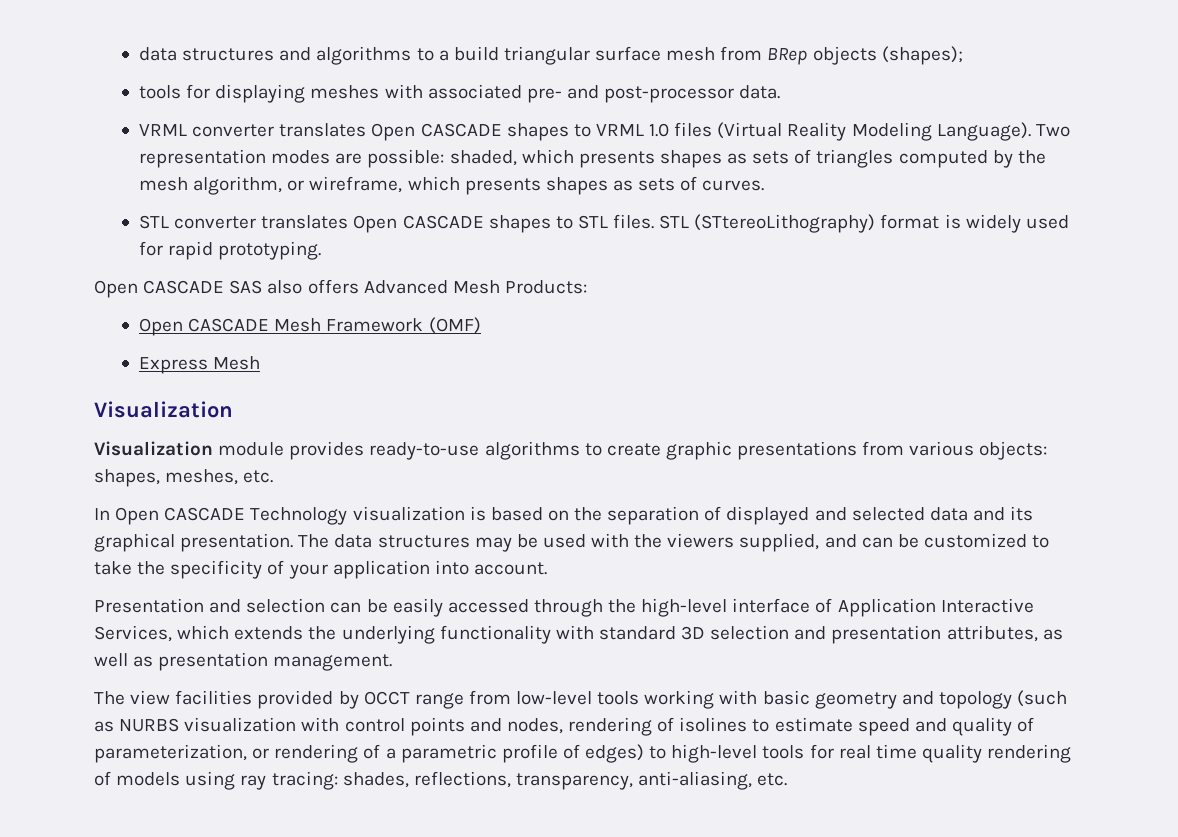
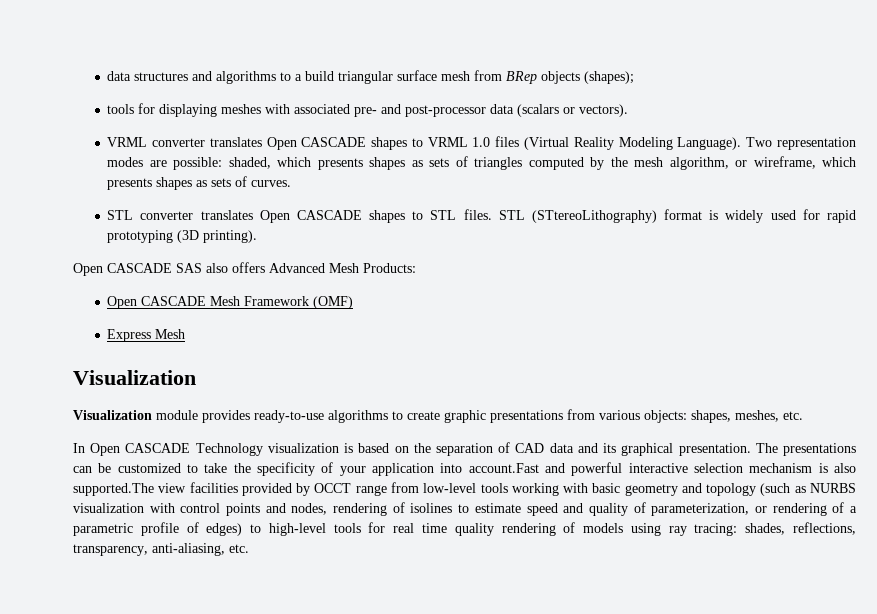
- tools for displaying meshes with associated pre- and post-processor data.
+ tools for displaying meshes with associated pre- and post-processor data (scalars or vectors).
- STL (STtereoLithography) format is widely used for rapid prototyping.
+ STL (STtereoLithography) format is widely used for rapid prototyping (3D printing).
- In Open CASCADE Technology visualization is based on the separation of displayed and selected data and its graphical presentation.
+ In Open CASCADE Technology visualization is based on the separation of CAD data and its graphical presentation.
- The data structures may be used with the viewers supplied, and can be customized to take the specificity of your application into account.
- Presentation and selection can be easily accessed through the high-level interface of Application Interactive Services, which extends the underlying functionality with standard 3D selection and presentation attributes, as well as presentation management.
- The view facilities provided by OCCT range from low-level tools working with basic geometry and topology (such as NURBS visualization with control points and nodes, rendering of isolines to estimate speed and quality of parameterization, or rendering of a parametric profile of edges) to high-level tools for real time quality rendering of models using ray tracing:
+ The presentations can be customized to take the specificity of your application into account.Fast and powerful interactive selection mechanism is also supported.The view facilities provided by OCCT range from low-level tools working with basic geometry and topology (such as NURBS visualization with control points and nodes, rendering of isolines to estimate speed and quality of parameterization, or rendering of a parametric profile of edges) to high-level tools for real time quality rendering of models using ray tracing:

